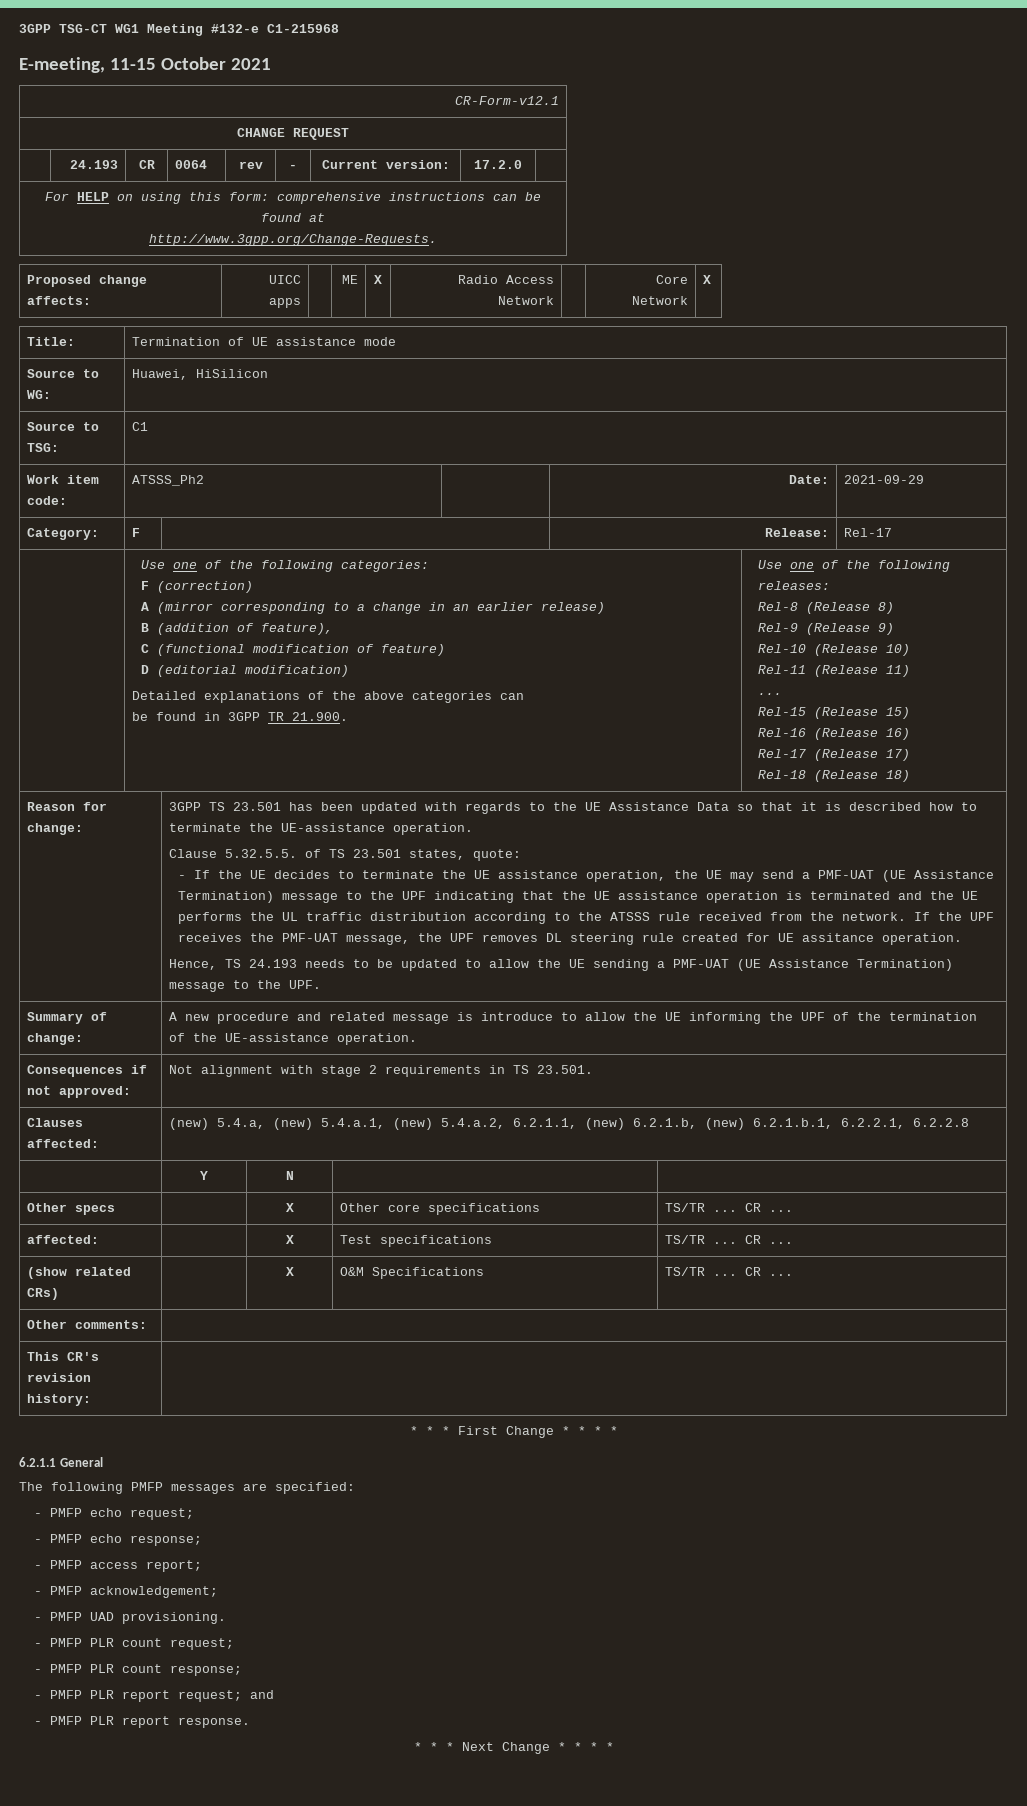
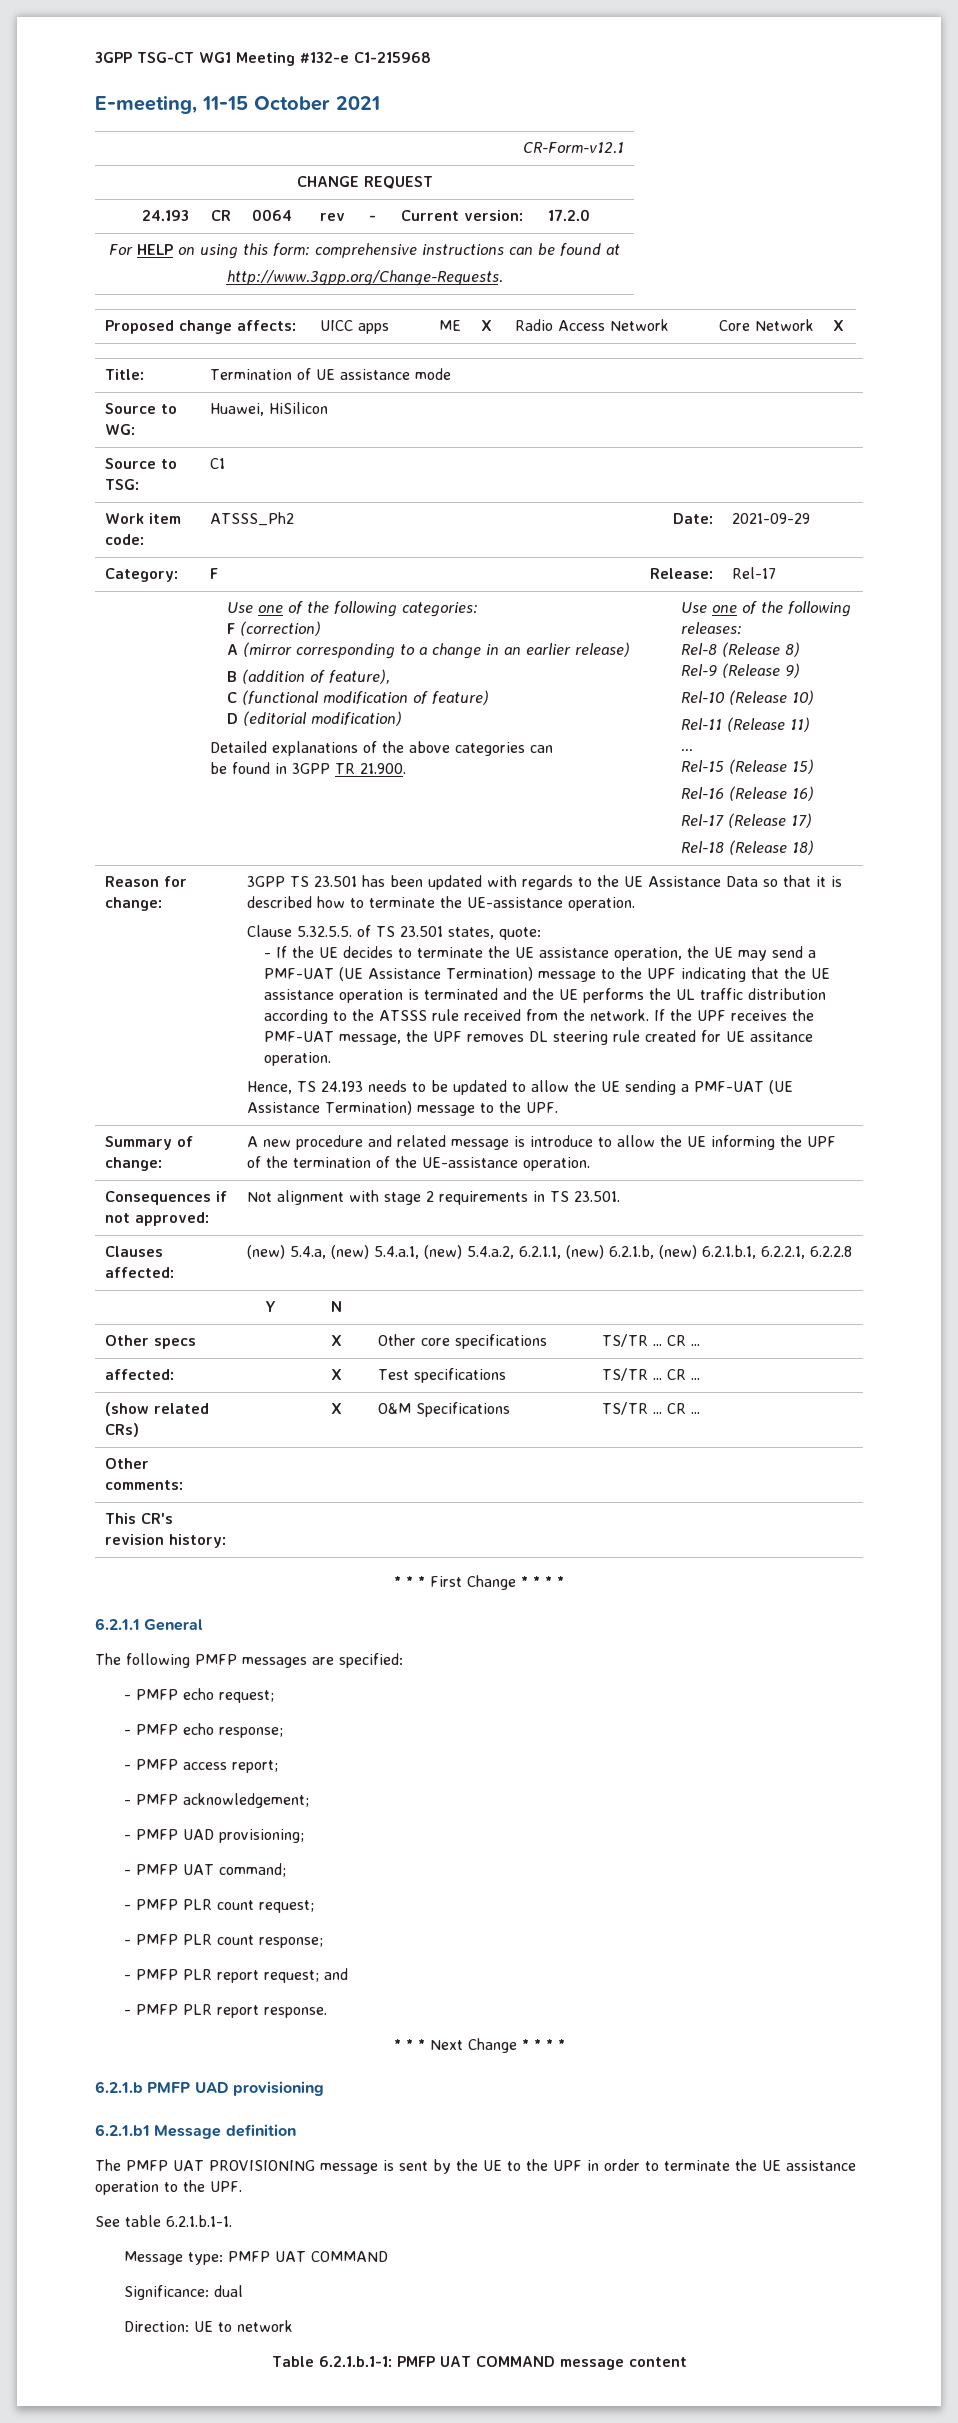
- - PMFP UAD provisioning.
+ - PMFP UAD provisioning;
+ - PMFP UAT command;
+ 6.2.1.b PMFP UAD provisioning
+ 6.2.1.b1 Message definition
+ The PMFP UAT PROVISIONING message is sent by the UE to the UPF in order to terminate the UE assistance operation to the UPF.
+ See table 6.2.1.b.1-1.
+ Message type: PMFP UAT COMMAND
+ Significance: dual
+ Direction: UE to network
+ Table 6.2.1.b.1-1: PMFP UAT COMMAND message content

